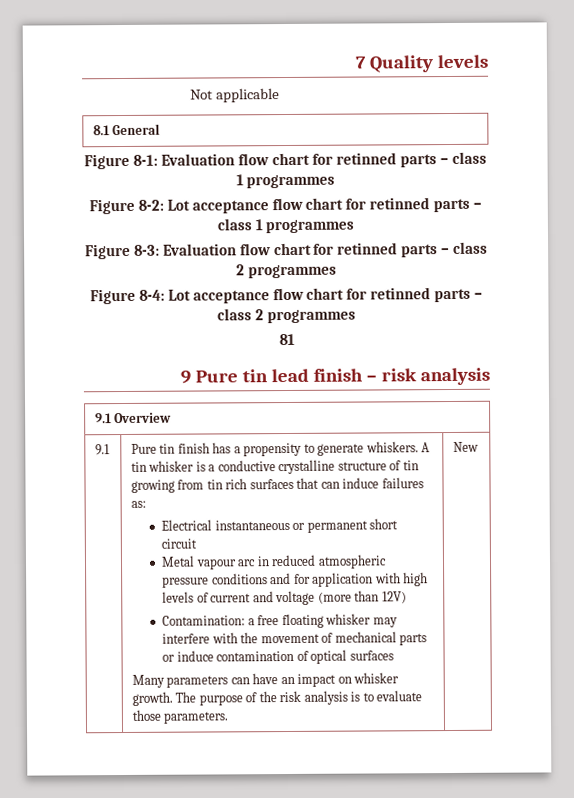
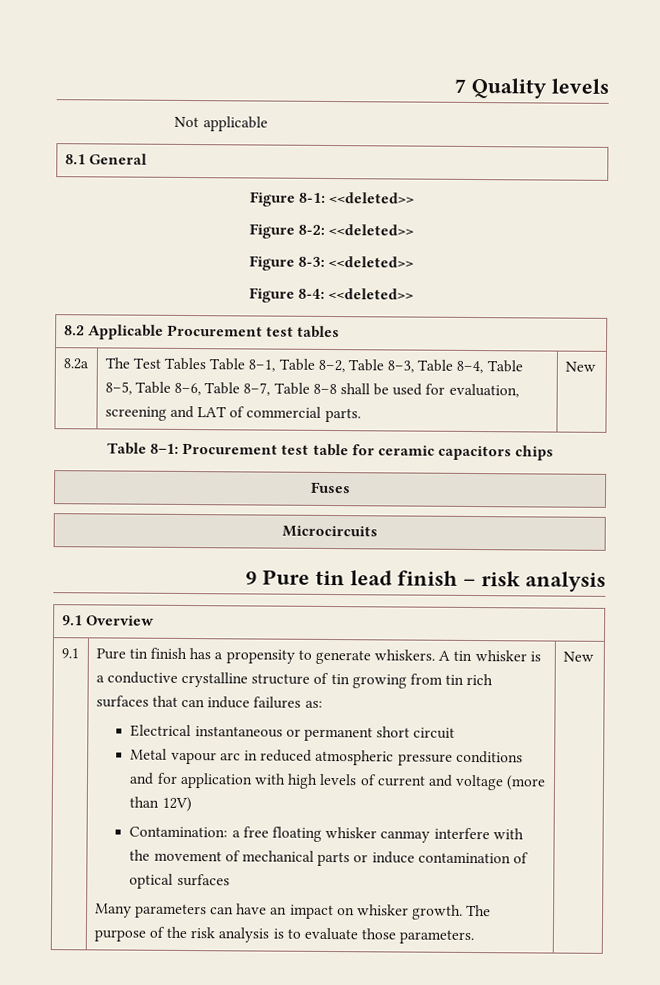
- Figure 8-1: Evaluation flow chart for retinned parts – class 1 programmes
- Figure 8-2: Lot acceptance flow chart for retinned parts – class 1 programmes
- Figure 8-3: Evaluation flow chart for retinned parts – class 2 programmes
- Figure 8-4: Lot acceptance flow chart for retinned parts – class 2 programmes
- 81
+ Figure 8-1: <<deleted>>
+ Figure 8-2: <<deleted>>
+ Figure 8-3: <<deleted>>
+ Figure 8-4: <<deleted>>
+ 8.2 Applicable Procurement test tables
+ 8.2a | The Test Tables Table 8–1, Table 8–2, Table 8–3, Table 8–4, Table 8–5, Table 8–6, Table 8–7, Table 8–8 shall be used for evaluation, screening and LAT of commercial parts. | New
+ Table 8–1: Procurement test table for ceramic capacitors chips
+ Fuses
+ Microcircuits
- Contamination: a free floating whisker may interfere with the movement of mechanical parts or induce contamination of optical surfaces
+ Contamination: a free floating whisker canmay interfere with the movement of mechanical parts or induce contamination of optical surfaces

